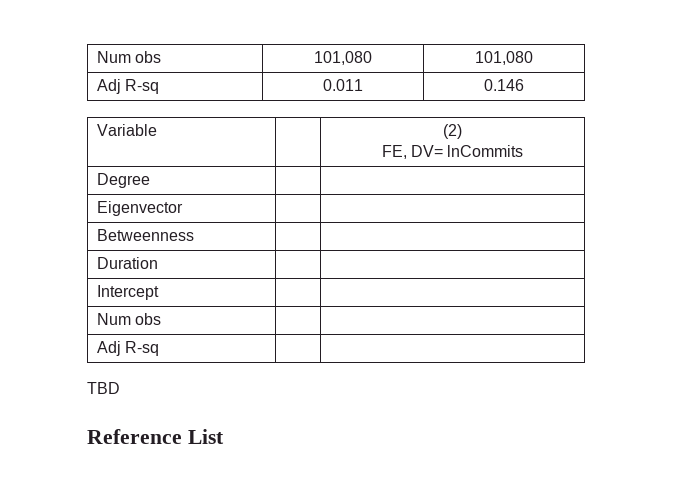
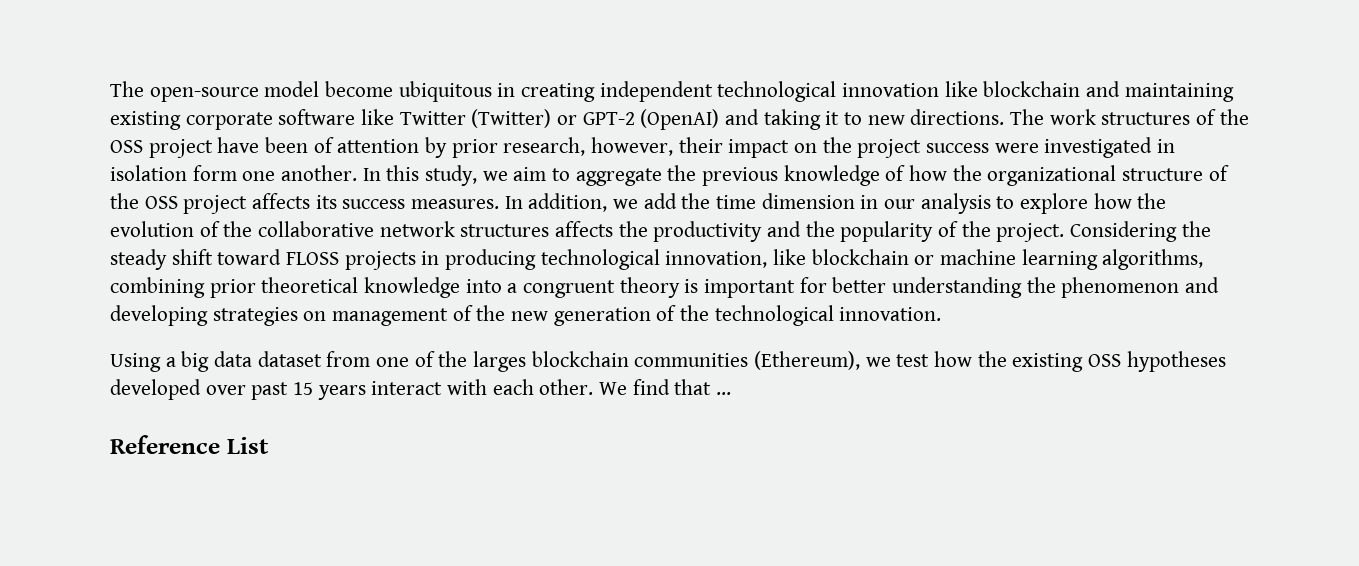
- Num obs | 101,080 | 101,080
- Adj R-sq | 0.011 | 0.146
- Variable | | (2)
- FE, DV= lnCommits
- Degree | |
- Eigenvector | |
- Betweenness | |
- Duration | |
- Intercept | |
- Num obs | |
- Adj R-sq | |
- TBD
+ The open-source model become ubiquitous in creating independent technological innovation like blockchain and maintaining existing corporate software like Twitter (Twitter) or GPT-2 (OpenAI) and taking it to new directions. The work structures of the OSS project have been of attention by prior research, however, their impact on the project success were investigated in isolation form one another. In this study, we aim to aggregate the previous knowledge of how the organizational structure of the OSS project affects its success measures. In addition, we add the time dimension in our analysis to explore how the evolution of the collaborative network structures affects the productivity and the popularity of the project. Considering the steady shift toward FLOSS projects in producing technological innovation, like blockchain or machine learning algorithms, combining prior theoretical knowledge into a congruent theory is important for better understanding the phenomenon and developing strategies on management of the new generation of the technological innovation.
+ Using a big data dataset from one of the larges blockchain communities (Ethereum), we test how the existing OSS hypotheses developed over past 15 years interact with each other. We find that …

